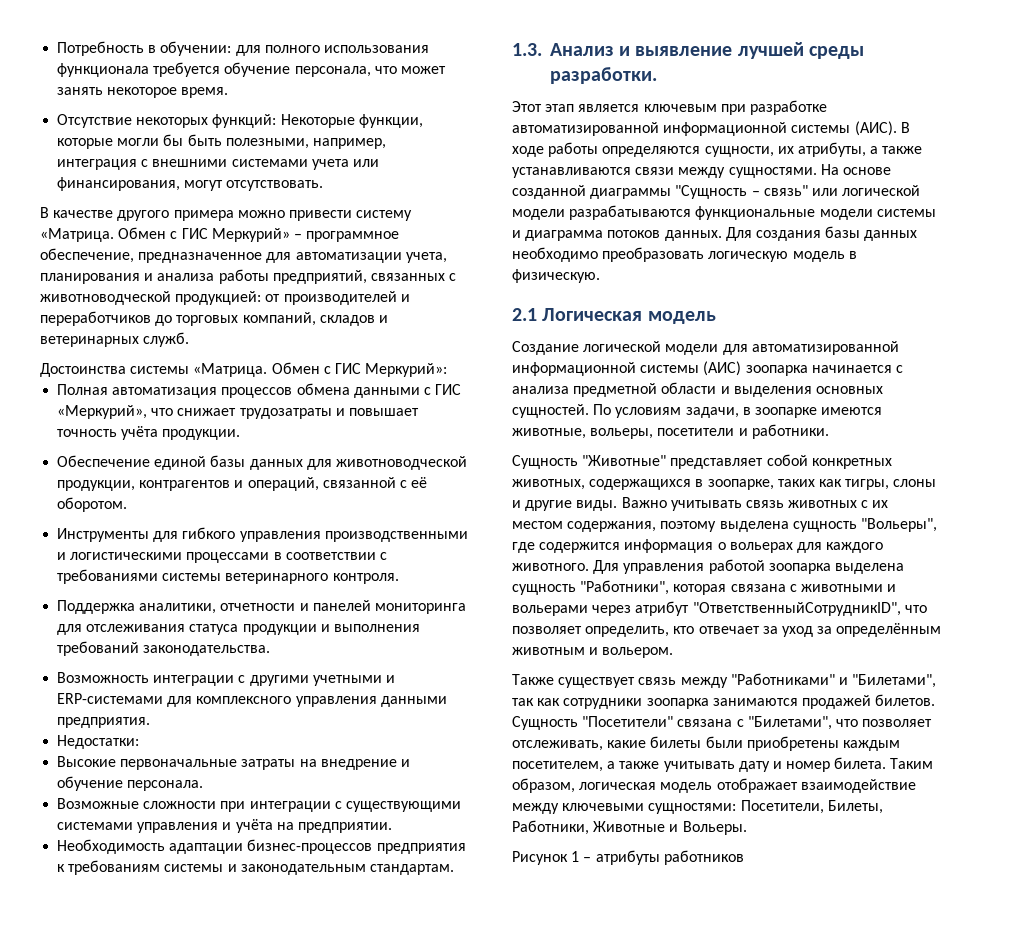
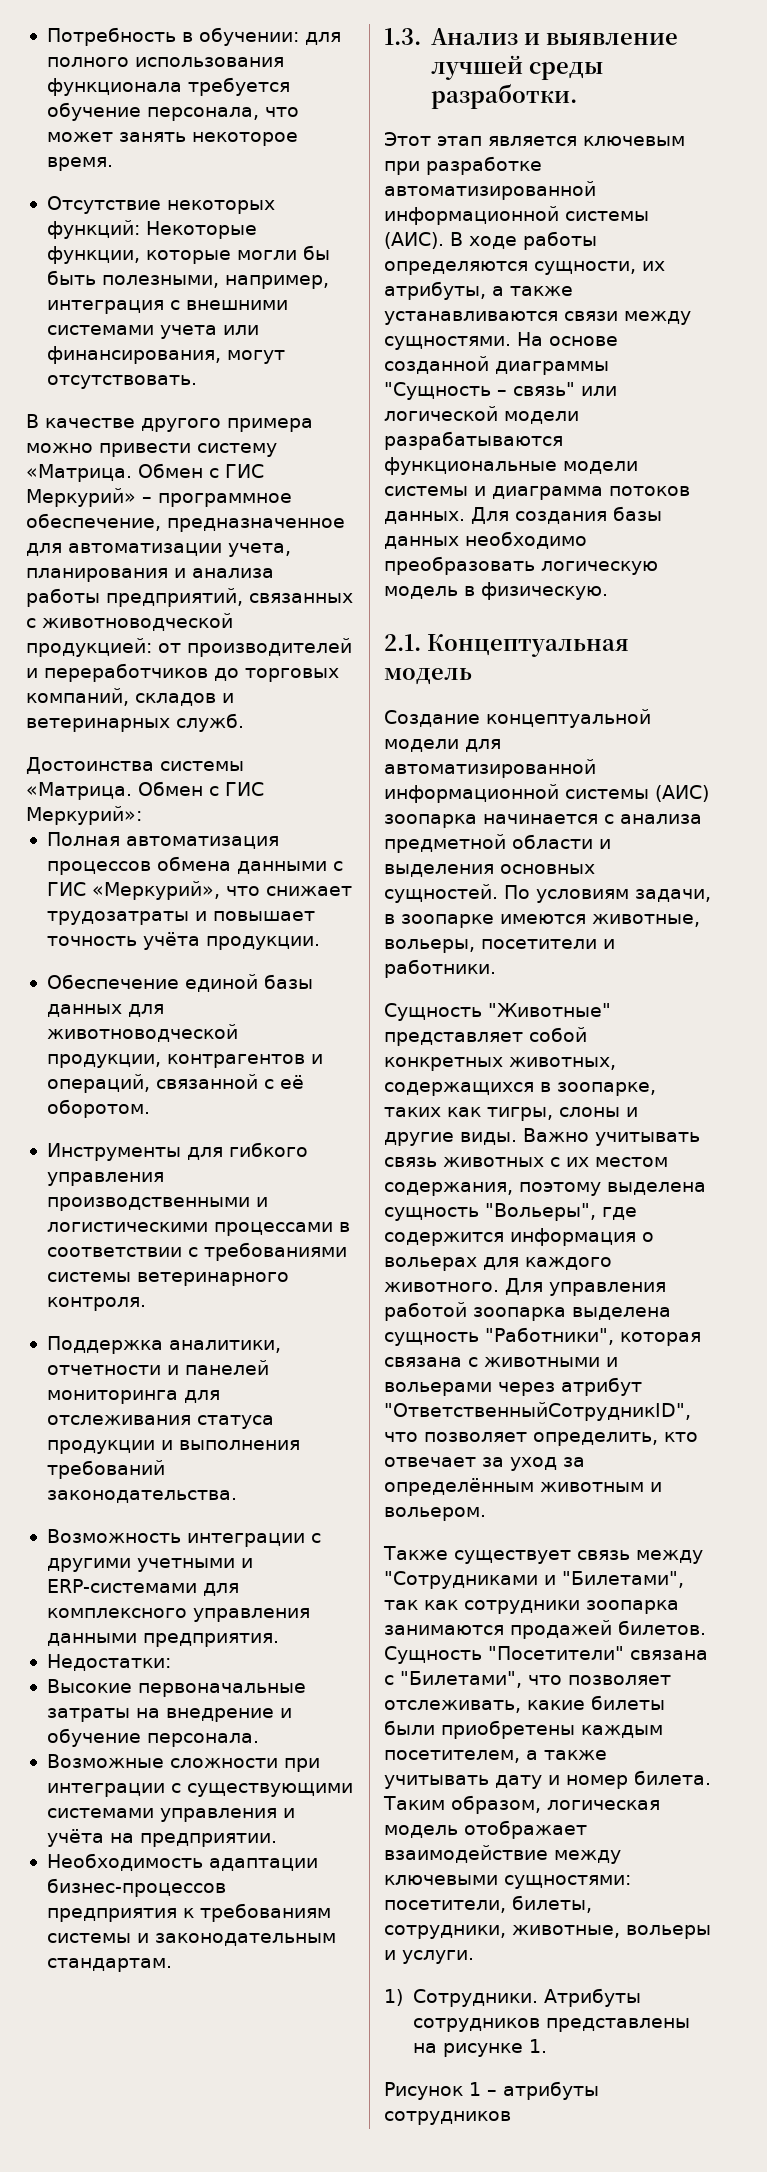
- 2.1 Логическая модель
+ 2.1. Концептуальная модель
- Создание логической модели для автоматизированной информационной системы (АИС) зоопарка начинается с анализа предметной области и выделения основных сущностей.
+ Создание концептуальной модели для автоматизированной информационной системы (АИС) зоопарка начинается с анализа предметной области и выделения основных сущностей.
- Также существует связь между "Работниками" и "Билетами", так как сотрудники зоопарка занимаются продажей билетов.
+ Также существует связь между "Сотрудниками и "Билетами", так как сотрудники зоопарка занимаются продажей билетов.
- Таким образом, логическая модель отображает взаимодействие между ключевыми сущностями: Посетители, Билеты, Работники, Животные и Вольеры.
+ Таким образом, логическая модель отображает взаимодействие между ключевыми сущностями: посетители, билеты, сотрудники, животные, вольеры и услуги.
+ 1) Сотрудники. Атрибуты сотрудников представлены на рисунке 1.
- Рисунок 1 – атрибуты работников
+ Рисунок 1 – атрибуты сотрудников

